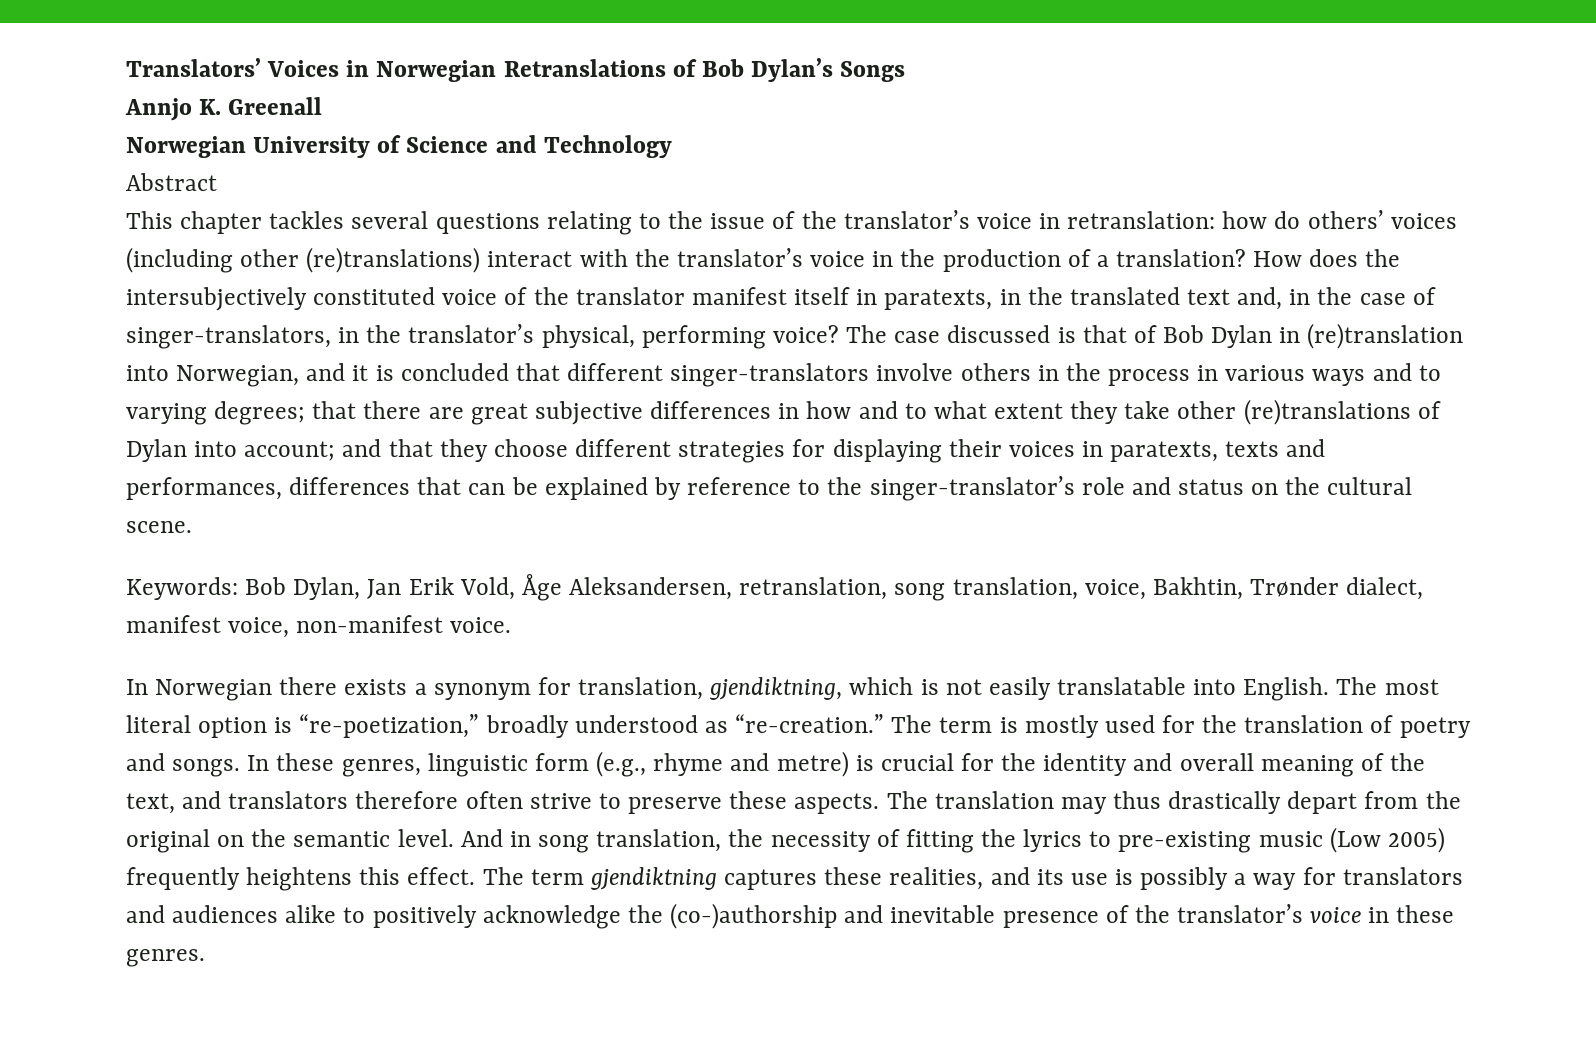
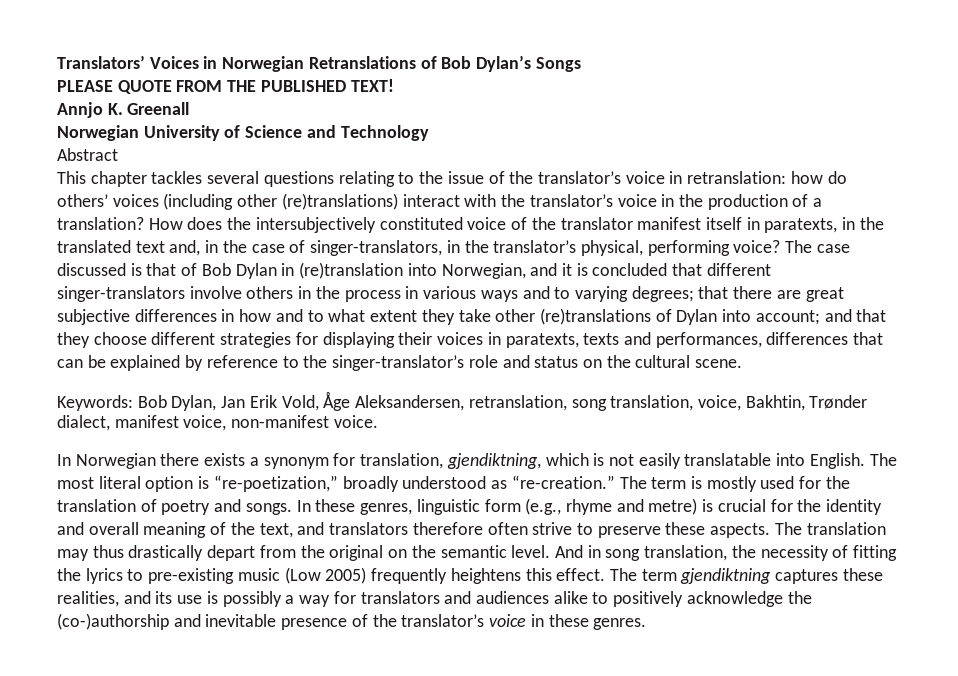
+ PLEASE QUOTE FROM THE PUBLISHED TEXT!

